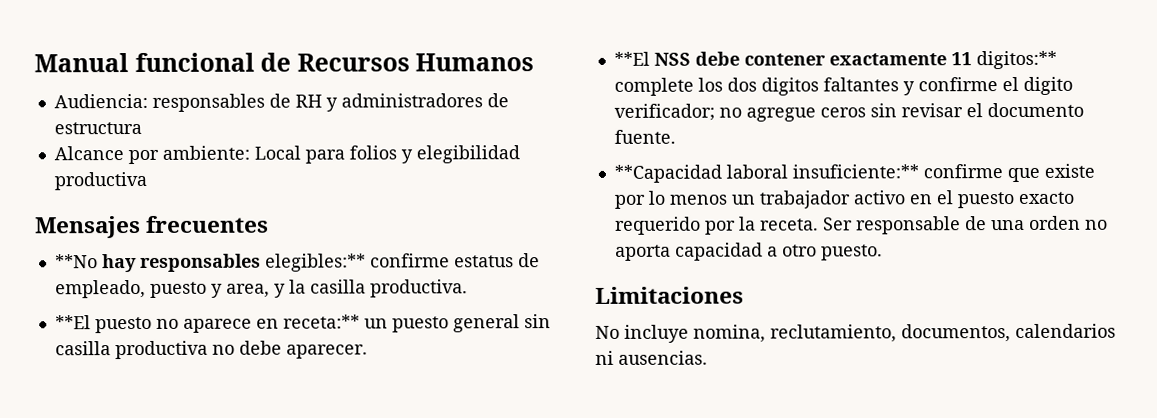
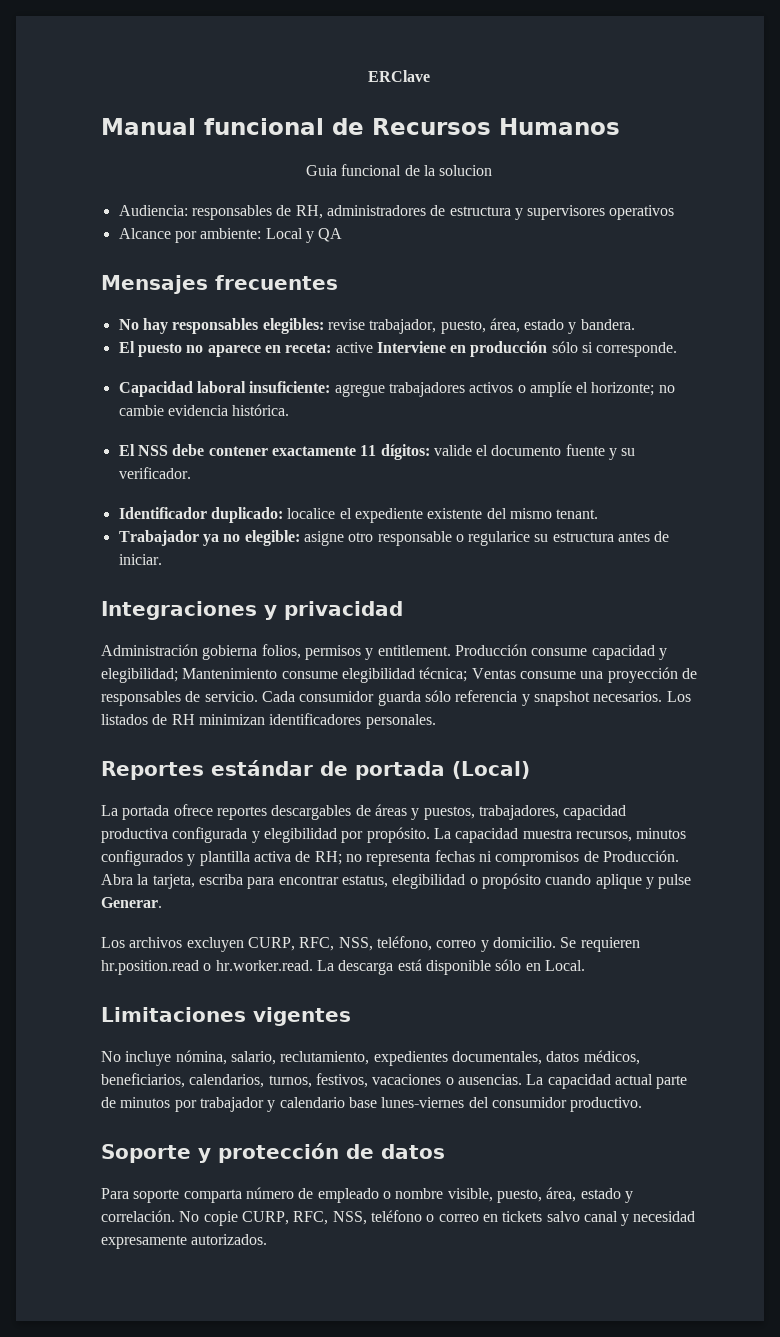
+ ERClave
+ Guia funcional de la solucion
- Audiencia: responsables de RH y administradores de estructura
+ Audiencia: responsables de RH, administradores de estructura y supervisores operativos
- Alcance por ambiente: Local para folios y elegibilidad productiva
+ Alcance por ambiente: Local y QA
- **No hay responsables elegibles:** confirme estatus de empleado, puesto y area, y la casilla productiva.
- **El puesto no aparece en receta:** un puesto general sin casilla productiva no debe aparecer.
- **El NSS debe contener exactamente 11 digitos:** complete los dos digitos faltantes y confirme el digito verificador; no agregue ceros sin revisar el documento fuente.
- **Capacidad laboral insuficiente:** confirme que existe por lo menos un trabajador activo en el puesto exacto requerido por la receta. Ser responsable de una orden no aporta capacidad a otro puesto.
+ No hay responsables elegibles: revise trabajador, puesto, área, estado y bandera.
+ El puesto no aparece en receta: active Interviene en producción sólo si corresponde.
+ Capacidad laboral insuficiente: agregue trabajadores activos o amplíe el horizonte; no cambie evidencia histórica.
+ El NSS debe contener exactamente 11 dígitos: valide el documento fuente y su verificador.
+ Identificador duplicado: localice el expediente existente del mismo tenant.
+ Trabajador ya no elegible: asigne otro responsable o regularice su estructura antes de iniciar.
+ Integraciones y privacidad
+ Administración gobierna folios, permisos y entitlement. Producción consume capacidad y elegibilidad; Mantenimiento consume elegibilidad técnica; Ventas consume una proyección de responsables de servicio. Cada consumidor guarda sólo referencia y snapshot necesarios. Los listados de RH minimizan identificadores personales.
+ Reportes estándar de portada (Local)
+ La portada ofrece reportes descargables de áreas y puestos, trabajadores, capacidad productiva configurada y elegibilidad por propósito. La capacidad muestra recursos, minutos configurados y plantilla activa de RH; no representa fechas ni compromisos de Producción. Abra la tarjeta, escriba para encontrar estatus, elegibilidad o propósito cuando aplique y pulse Generar.
+ Los archivos excluyen CURP, RFC, NSS, teléfono, correo y domicilio. Se requieren hr.position.read o hr.worker.read. La descarga está disponible sólo en Local.
- Limitaciones
+ Limitaciones vigentes
- No incluye nomina, reclutamiento, documentos, calendarios ni ausencias.
+ No incluye nómina, salario, reclutamiento, expedientes documentales, datos médicos, beneficiarios, calendarios, turnos, festivos, vacaciones o ausencias. La capacidad actual parte de minutos por trabajador y calendario base lunes-viernes del consumidor productivo.
+ Soporte y protección de datos
+ Para soporte comparta número de empleado o nombre visible, puesto, área, estado y correlación. No copie CURP, RFC, NSS, teléfono o correo en tickets salvo canal y necesidad expresamente autorizados.

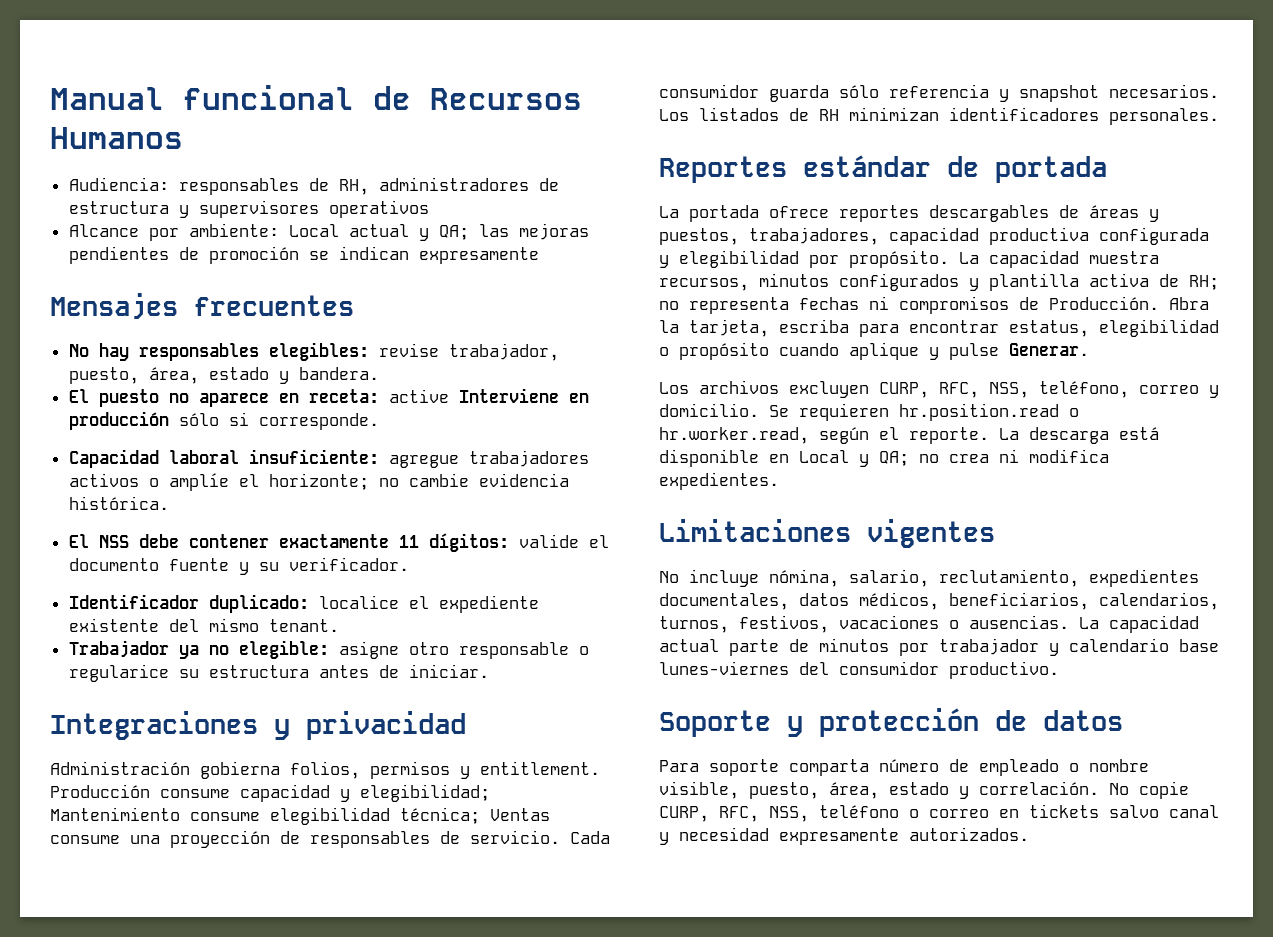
- ERClave
- Guia funcional de la solucion
- Alcance por ambiente: Local y QA
+ Alcance por ambiente: Local actual y QA; las mejoras pendientes de promoción se indican expresamente
- Reportes estándar de portada (Local)
+ Reportes estándar de portada
- Se requieren hr.position.read o hr.worker.read. La descarga está disponible sólo en Local.
+ Se requieren hr.position.read o hr.worker.read, según el reporte. La descarga está disponible en Local y QA; no crea ni modifica expedientes.

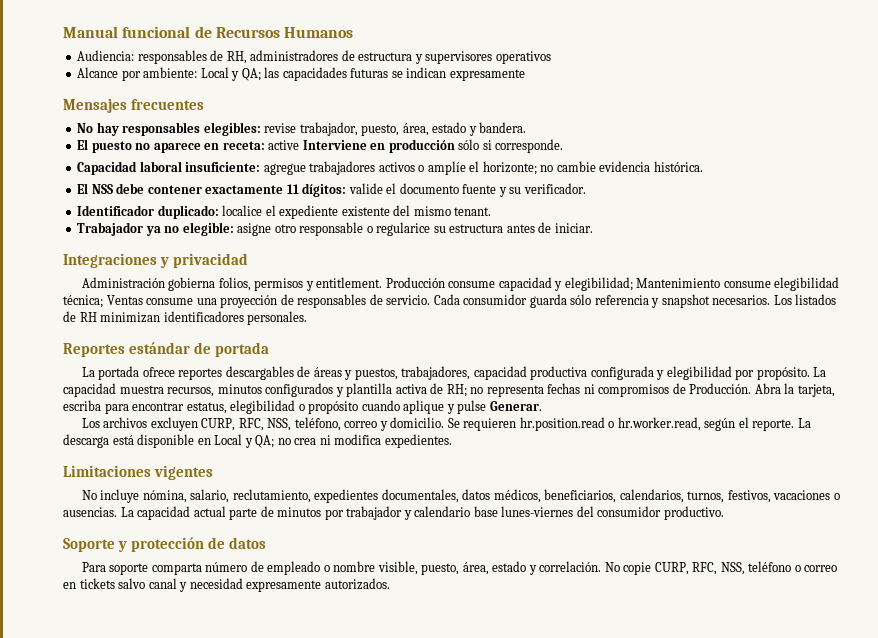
- Alcance por ambiente: Local actual y QA; las mejoras pendientes de promoción se indican expresamente
+ Alcance por ambiente: Local y QA; las capacidades futuras se indican expresamente

